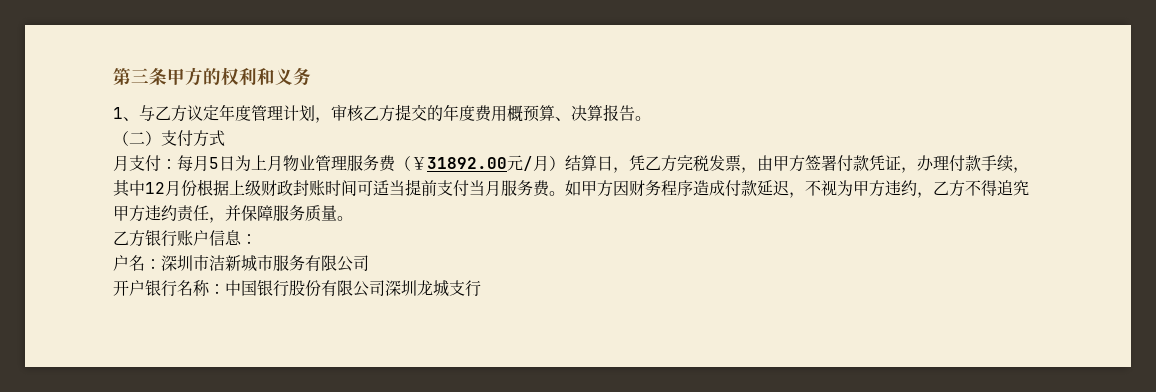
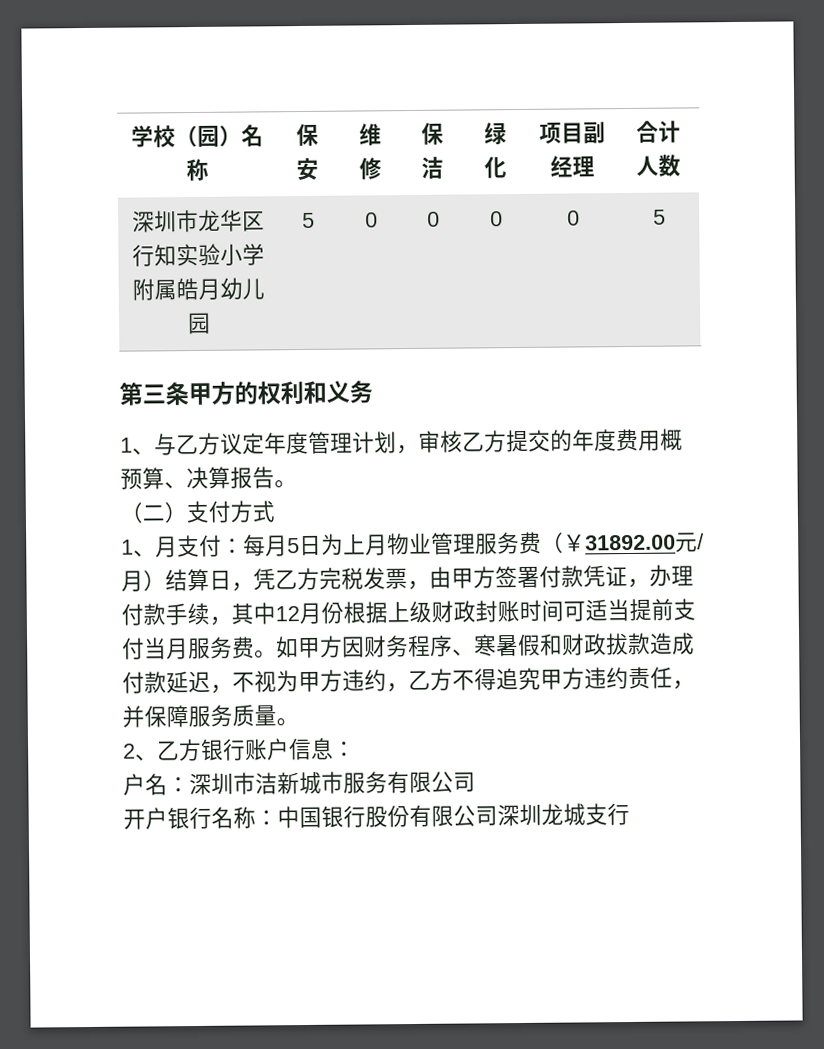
+ 学校（园）名称 | 保安 | 维修 | 保洁 | 绿化 | 项目副经理 | 合计人数
+ 深圳市龙华区行知实验小学附属皓月幼儿园 | 5 | 0 | 0 | 0 | 0 | 5
- 月支付：每月5日为上月物业管理服务费（￥31892.00元/月）结算日，凭乙方完税发票，由甲方签署付款凭证，办理付款手续，其中12月份根据上级财政封账时间可适当提前支付当月服务费。
+ 1、月支付：每月5日为上月物业管理服务费（￥31892.00元/月）结算日，凭乙方完税发票，由甲方签署付款凭证，办理付款手续，其中12月份根据上级财政封账时间可适当提前支付当月服务费。
- 如甲方因财务程序造成付款延迟，不视为甲方违约，乙方不得追究甲方违约责任，并保障服务质量。
+ 如甲方因财务程序、寒暑假和财政拔款造成付款延迟，不视为甲方违约，乙方不得追究甲方违约责任，并保障服务质量。
- 乙方银行账户信息：
+ 2、乙方银行账户信息：

